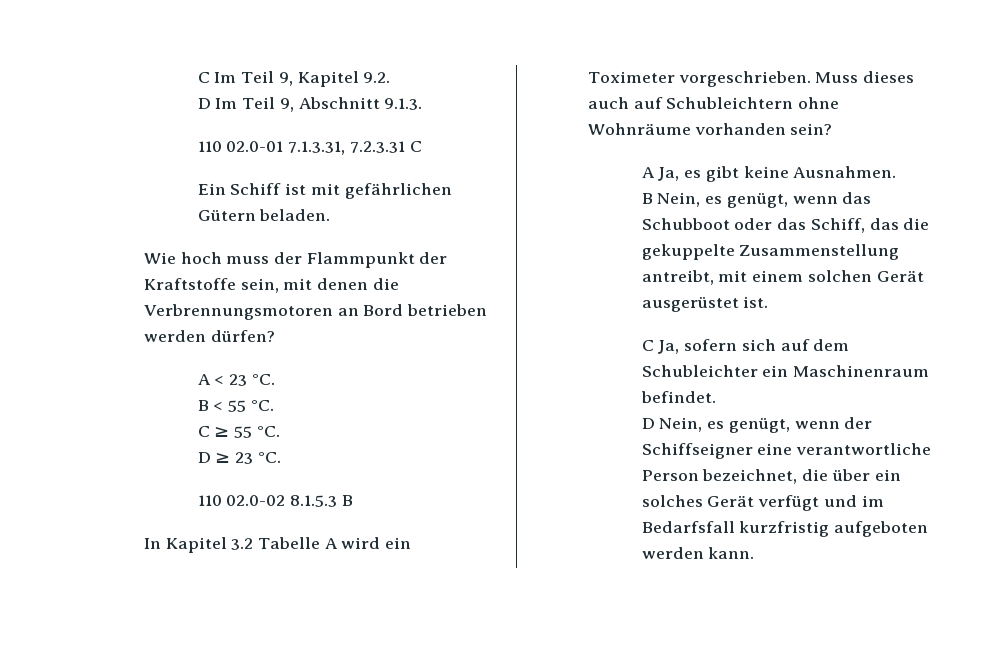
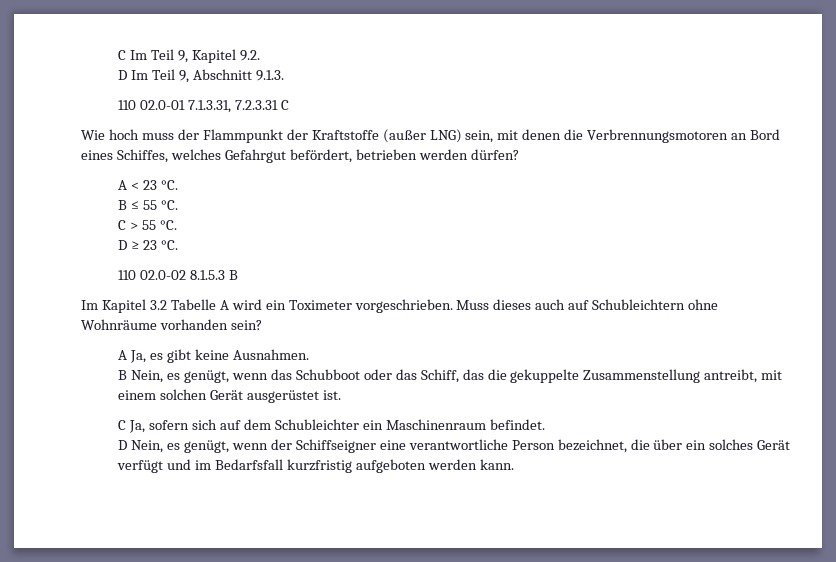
- Ein Schiff ist mit gefährlichen Gütern beladen.
- Wie hoch muss der Flammpunkt der Kraftstoffe sein, mit denen die Verbrennungsmotoren an Bord betrieben werden dürfen?
+ Wie hoch muss der Flammpunkt der Kraftstoffe (außer LNG) sein, mit denen die Verbrennungsmotoren an Bord eines Schiffes, welches Gefahrgut befördert, betrieben werden dürfen?
- B < 55 °C.
+ B ≤ 55 °C.
- C ≥ 55 °C.
+ C > 55 °C.
- In Kapitel 3.2 Tabelle A wird ein Toximeter vorgeschrieben.
+ Im Kapitel 3.2 Tabelle A wird ein Toximeter vorgeschrieben.

